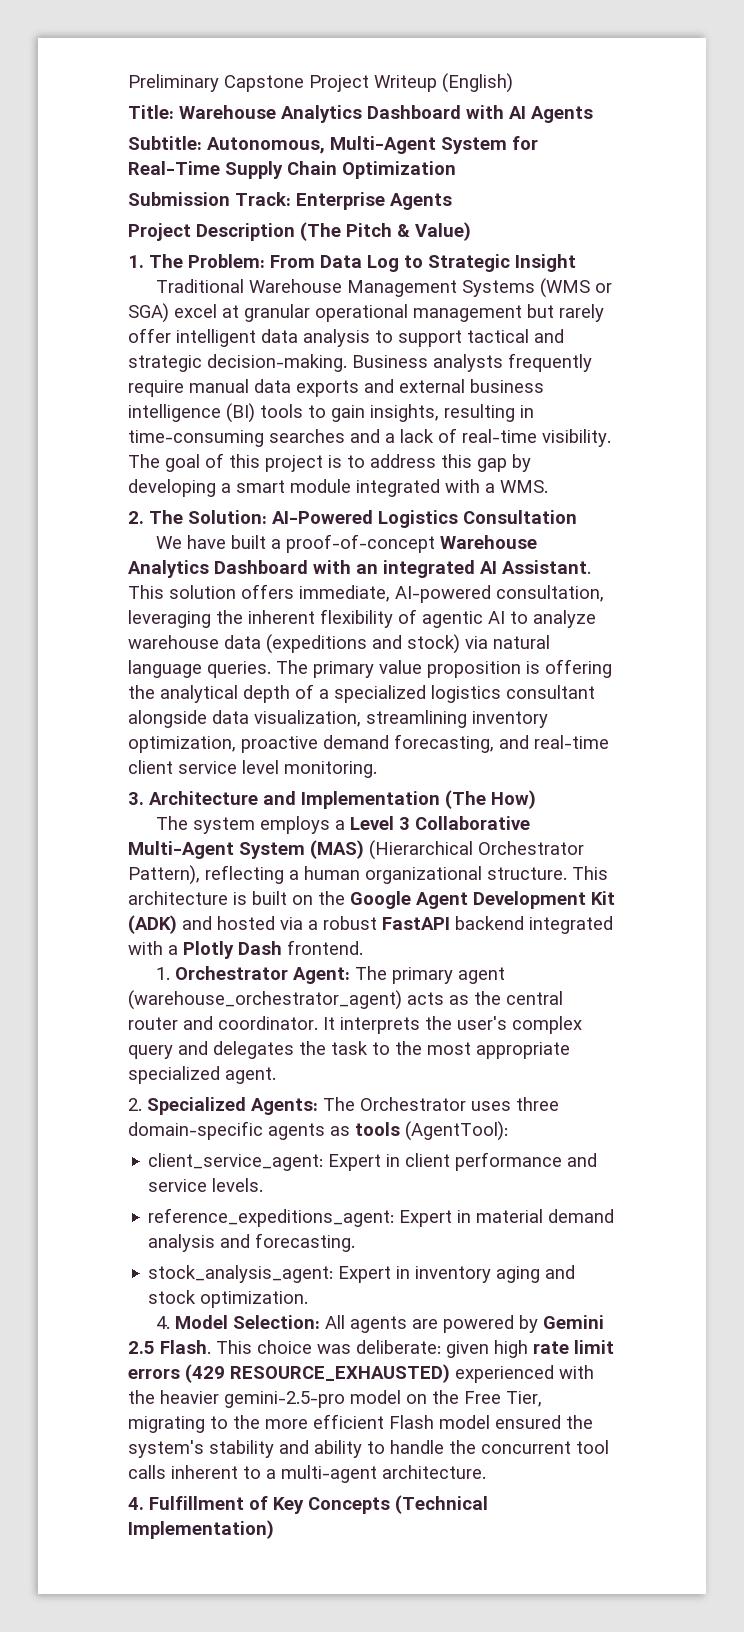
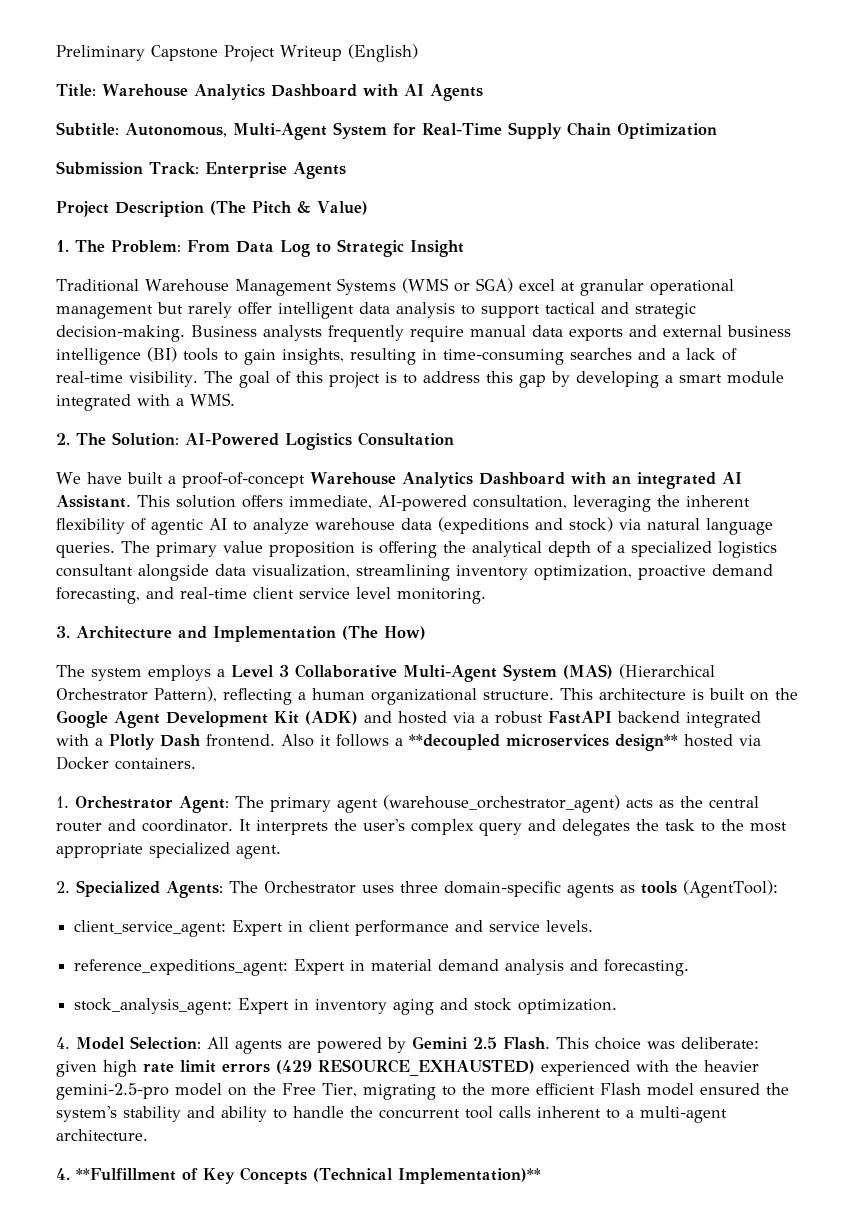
+ Also it follows a **decoupled microservices design** hosted via Docker containers.
- 4. Fulfillment of Key Concepts (Technical Implementation)
+ 4. **Fulfillment of Key Concepts (Technical Implementation)**

